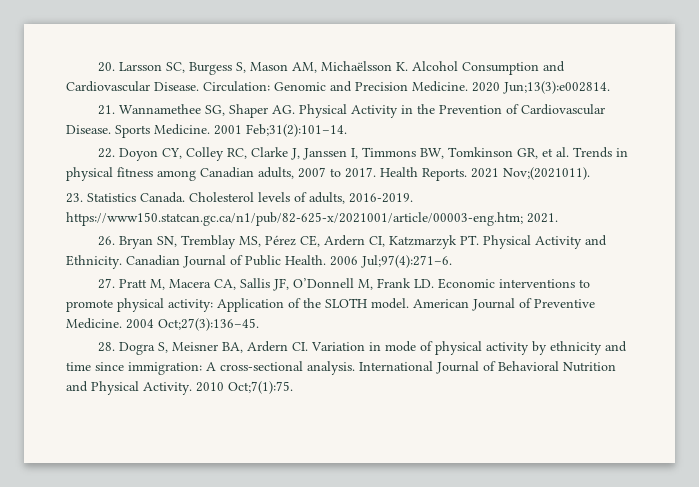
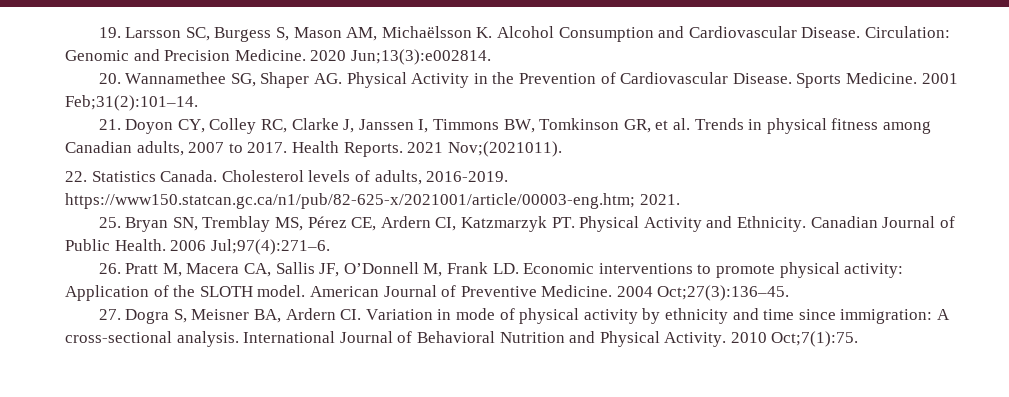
- 20. Larsson SC, Burgess S, Mason AM, Michaëlsson K. Alcohol Consumption and Cardiovascular Disease.
+ 19. Larsson SC, Burgess S, Mason AM, Michaëlsson K. Alcohol Consumption and Cardiovascular Disease.
- 21. Wannamethee SG, Shaper AG. Physical Activity in the Prevention of Cardiovascular Disease.
+ 20. Wannamethee SG, Shaper AG. Physical Activity in the Prevention of Cardiovascular Disease.
- 22. Doyon CY, Colley RC, Clarke J, Janssen I, Timmons BW, Tomkinson GR, et al. Trends in physical fitness among Canadian adults, 2007 to 2017.
+ 21. Doyon CY, Colley RC, Clarke J, Janssen I, Timmons BW, Tomkinson GR, et al. Trends in physical fitness among Canadian adults, 2007 to 2017.
- 23. Statistics Canada.
+ 22. Statistics Canada.
- 26. Bryan SN, Tremblay MS, Pérez CE, Ardern CI, Katzmarzyk PT. Physical Activity and Ethnicity.
+ 25. Bryan SN, Tremblay MS, Pérez CE, Ardern CI, Katzmarzyk PT. Physical Activity and Ethnicity.
- 27. Pratt M, Macera CA, Sallis JF, O’Donnell M, Frank LD. Economic interventions to promote physical activity: Application of the SLOTH model.
+ 26. Pratt M, Macera CA, Sallis JF, O’Donnell M, Frank LD. Economic interventions to promote physical activity: Application of the SLOTH model.
- 28. Dogra S, Meisner BA, Ardern CI. Variation in mode of physical activity by ethnicity and time since immigration: A cross-sectional analysis.
+ 27. Dogra S, Meisner BA, Ardern CI. Variation in mode of physical activity by ethnicity and time since immigration: A cross-sectional analysis.

